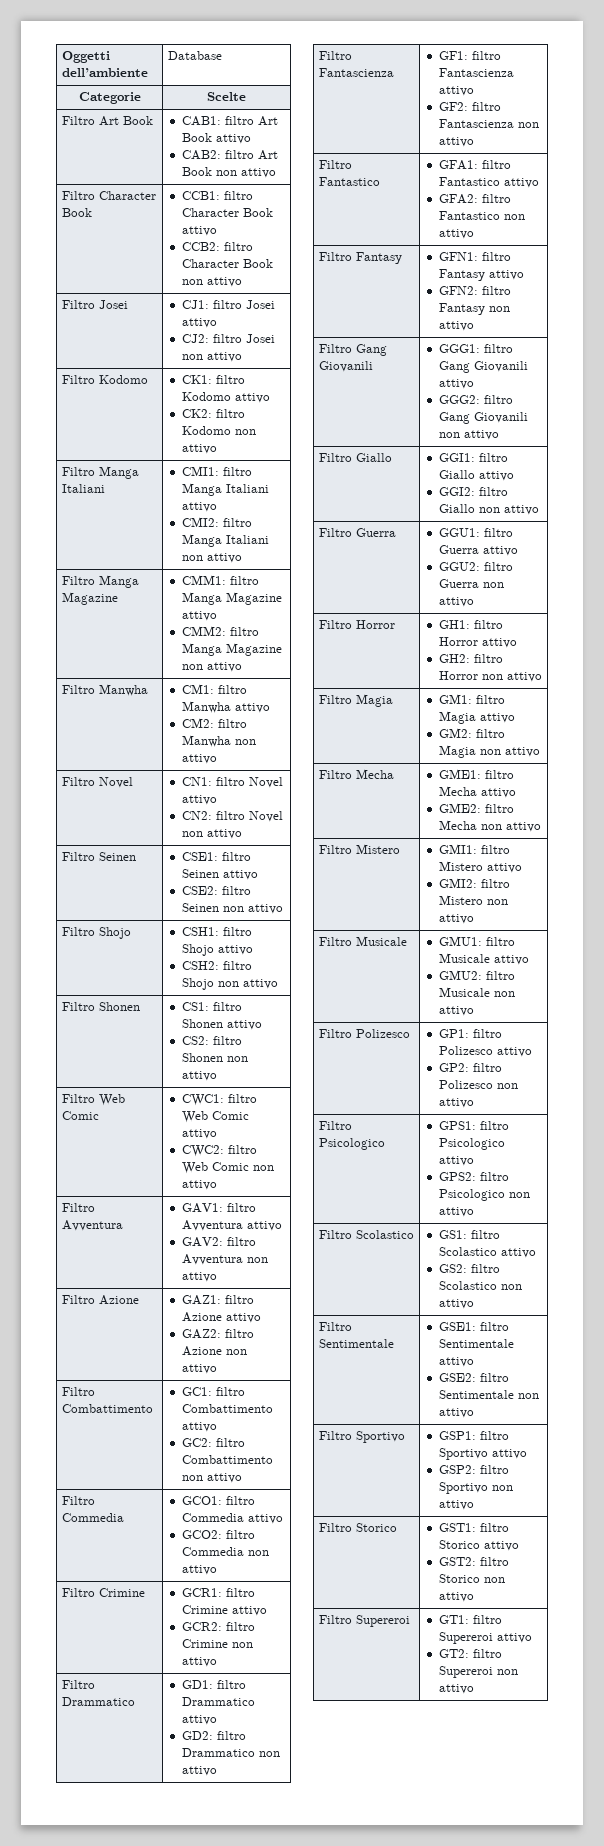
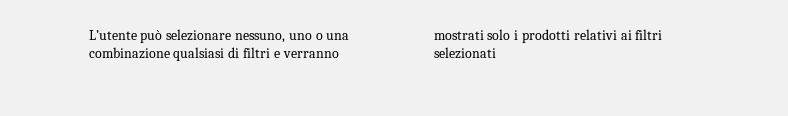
- Oggetti dell’ambiente | Database
- Categorie | Scelte
- Filtro Art Book | CAB1: filtro Art Book attivo
- CAB2: filtro Art Book non attivo
- Filtro Character Book | CCB1: filtro Character Book attivo
- CCB2: filtro Character Book non attivo
- Filtro Josei | CJ1: filtro Josei attivo
- CJ2: filtro Josei non attivo
- Filtro Kodomo | CK1: filtro Kodomo attivo
- CK2: filtro Kodomo non attivo
- Filtro Manga Italiani | CMI1: filtro Manga Italiani attivo
- CMI2: filtro Manga Italiani non attivo
- Filtro Manga Magazine | CMM1: filtro Manga Magazine attivo
- CMM2: filtro Manga Magazine non attivo
- Filtro Manwha | CM1: filtro Manwha attivo
- CM2: filtro Manwha non attivo
- Filtro Novel | CN1: filtro Novel attivo
- CN2: filtro Novel non attivo
- Filtro Seinen | CSE1: filtro Seinen attivo
- CSE2: filtro Seinen non attivo
- Filtro Shojo | CSH1: filtro Shojo attivo
- CSH2: filtro Shojo non attivo
- Filtro Shonen | CS1: filtro Shonen attivo
- CS2: filtro Shonen non attivo
- Filtro Web Comic | CWC1: filtro Web Comic attivo
- CWC2: filtro Web Comic non attivo
- Filtro Avventura | GAV1: filtro Avventura attivo
- GAV2: filtro Avventura non attivo
- Filtro Azione | GAZ1: filtro Azione attivo
- GAZ2: filtro Azione non attivo
- Filtro Combattimento | GC1: filtro Combattimento attivo
- GC2: filtro Combattimento non attivo
- Filtro Commedia | GCO1: filtro Commedia attivo
- GCO2: filtro Commedia non attivo
- Filtro Crimine | GCR1: filtro Crimine attivo
- GCR2: filtro Crimine non attivo
- Filtro Drammatico | GD1: filtro Drammatico attivo
- GD2: filtro Drammatico non attivo
- Filtro Fantascienza | GF1: filtro Fantascienza attivo
- GF2: filtro Fantascienza non attivo
- Filtro Fantastico | GFA1: filtro Fantastico attivo
- GFA2: filtro Fantastico non attivo
- Filtro Fantasy | GFN1: filtro Fantasy attivo
- GFN2: filtro Fantasy non attivo
- Filtro Gang Giovanili | GGG1: filtro Gang Giovanili attivo
- GGG2: filtro Gang Giovanili non attivo
- Filtro Giallo | GGI1: filtro Giallo attivo
- GGI2: filtro Giallo non attivo
- Filtro Guerra | GGU1: filtro Guerra attivo
- GGU2: filtro Guerra non attivo
- Filtro Horror | GH1: filtro Horror attivo
- GH2: filtro Horror non attivo
- Filtro Magia | GM1: filtro Magia attivo
- GM2: filtro Magia non attivo
- Filtro Mecha | GME1: filtro Mecha attivo
- GME2: filtro Mecha non attivo
- Filtro Mistero | GMI1: filtro Mistero attivo
- GMI2: filtro Mistero non attivo
- Filtro Musicale | GMU1: filtro Musicale attivo
- GMU2: filtro Musicale non attivo
- Filtro Polizesco | GP1: filtro Polizesco attivo
- GP2: filtro Polizesco non attivo
- Filtro Psicologico | GPS1: filtro Psicologico attivo
- GPS2: filtro Psicologico non attivo
- Filtro Scolastico | GS1: filtro Scolastico attivo
- GS2: filtro Scolastico non attivo
- Filtro Sentimentale | GSE1: filtro Sentimentale attivo
- GSE2: filtro Sentimentale non attivo
- Filtro Sportivo | GSP1: filtro Sportivo attivo
- GSP2: filtro Sportivo non attivo
- Filtro Storico | GST1: filtro Storico attivo
- GST2: filtro Storico non attivo
- Filtro Supereroi | GT1: filtro Supereroi attivo
- GT2: filtro Supereroi non attivo
+ L’utente può selezionare nessuno, uno o una combinazione qualsiasi di filtri e verranno mostrati solo i prodotti relativi ai filtri selezionati

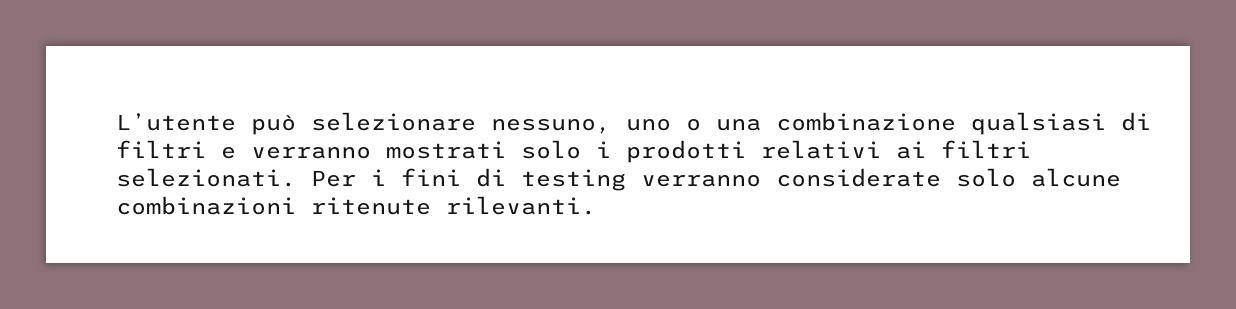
- L’utente può selezionare nessuno, uno o una combinazione qualsiasi di filtri e verranno mostrati solo i prodotti relativi ai filtri selezionati
+ L’utente può selezionare nessuno, uno o una combinazione qualsiasi di filtri e verranno mostrati solo i prodotti relativi ai filtri selezionati. Per i fini di testing verranno considerate solo alcune combinazioni ritenute rilevanti.

